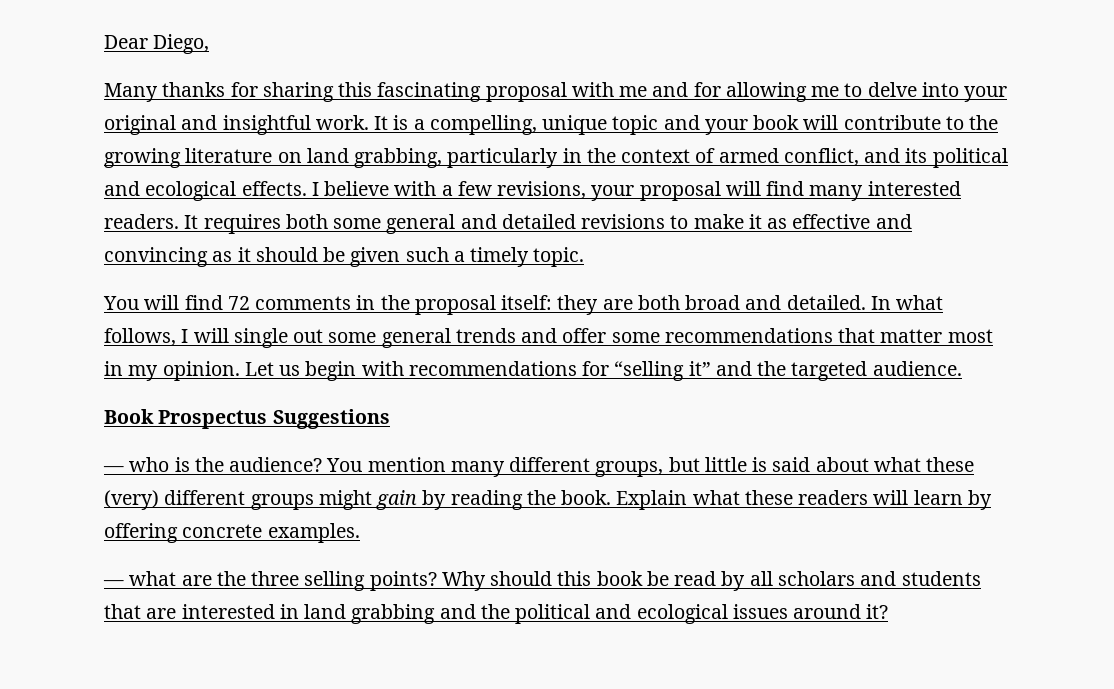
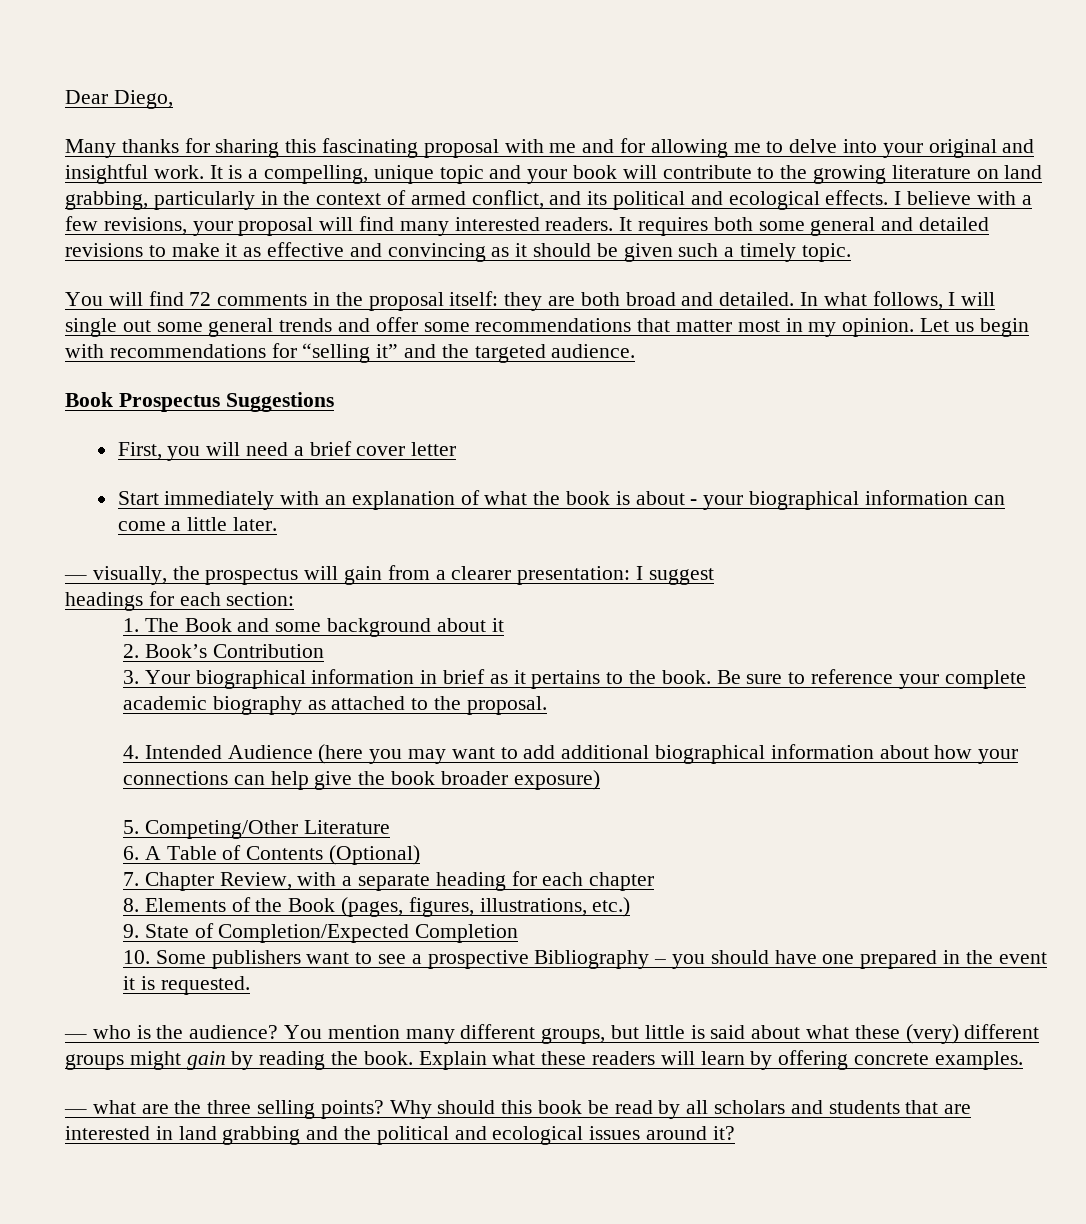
+ First, you will need a brief cover letter
+ Start immediately with an explanation of what the book is about - your biographical information can come a little later.
+ — visually, the prospectus will gain from a clearer presentation: I suggest
+ headings for each section:
+ 1. The Book and some background about it
+ 2. Book’s Contribution
+ 3. Your biographical information in brief as it pertains to the book. Be sure to reference your complete academic biography as attached to the proposal.
+ 4. Intended Audience (here you may want to add additional biographical information about how your connections can help give the book broader exposure)
+ 5. Competing/Other Literature
+ 6. A Table of Contents (Optional)
+ 7. Chapter Review, with a separate heading for each chapter
+ 8. Elements of the Book (pages, figures, illustrations, etc.)
+ 9. State of Completion/Expected Completion
+ 10. Some publishers want to see a prospective Bibliography – you should have one prepared in the event it is requested.

